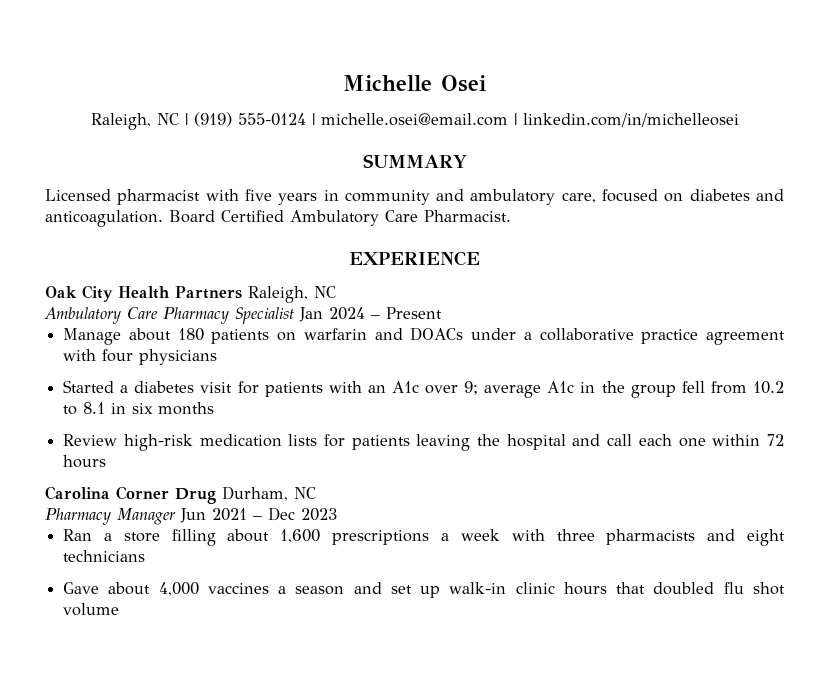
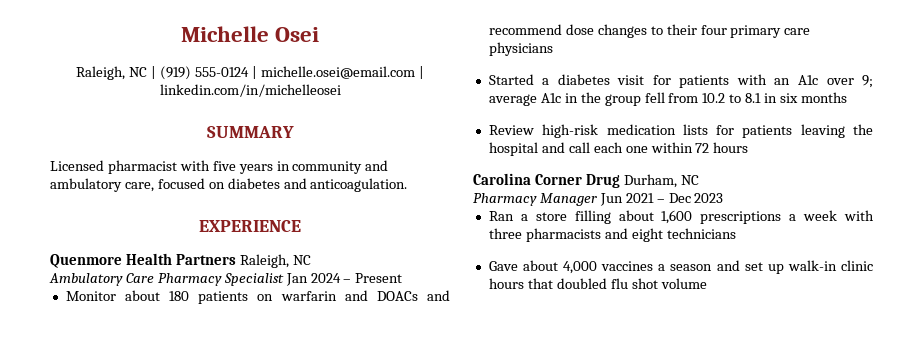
- Board Certified Ambulatory Care Pharmacist.
- Oak City Health Partners Raleigh, NC
+ Quenmore Health Partners Raleigh, NC
- Manage about 180 patients on warfarin and DOACs under a collaborative practice agreement with four physicians
+ Monitor about 180 patients on warfarin and DOACs and recommend dose changes to their four primary care physicians

